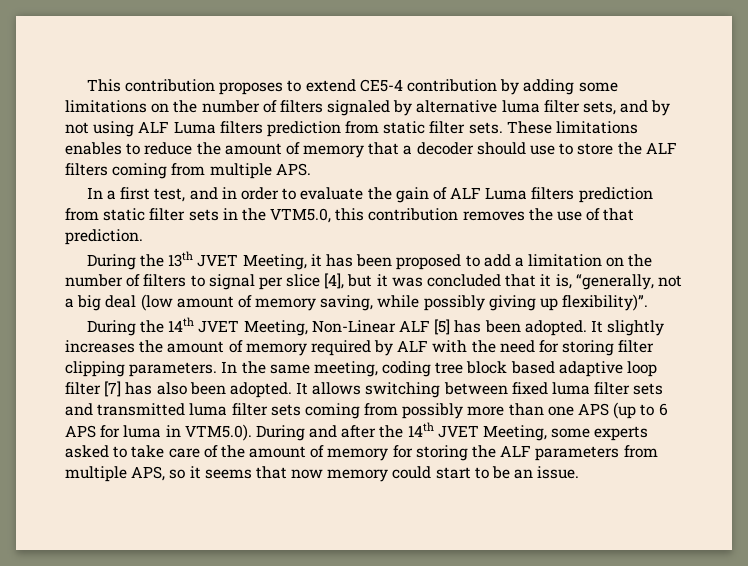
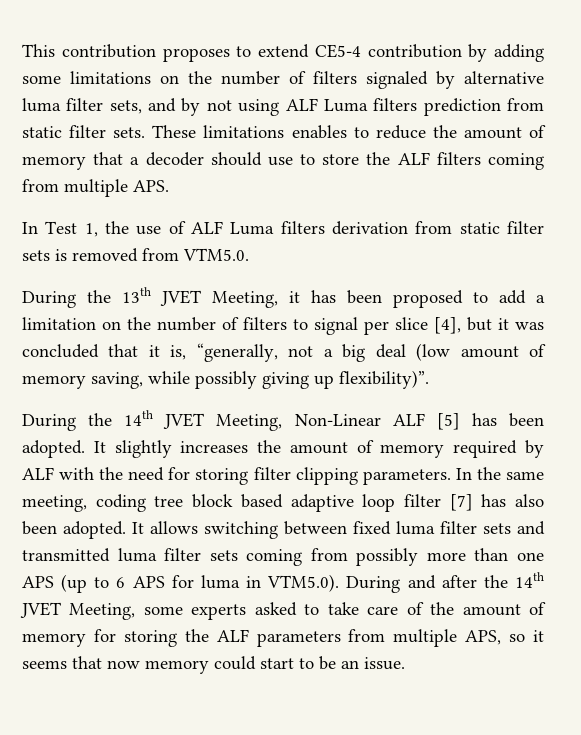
- In a first test, and in order to evaluate the gain of ALF Luma filters prediction from static filter sets in the VTM5.0, this contribution removes the use of that prediction.
+ In Test 1, the use of ALF Luma filters derivation from static filter sets is removed from VTM5.0.

